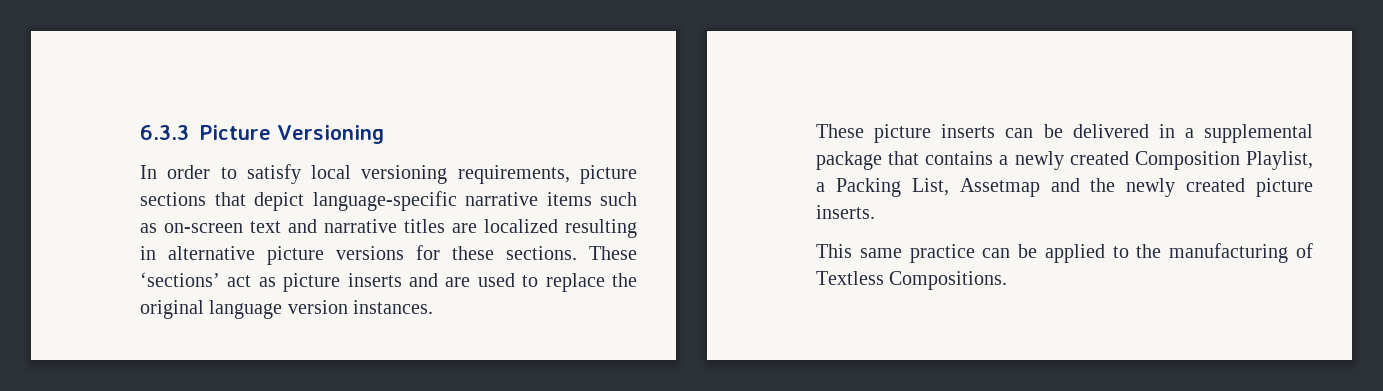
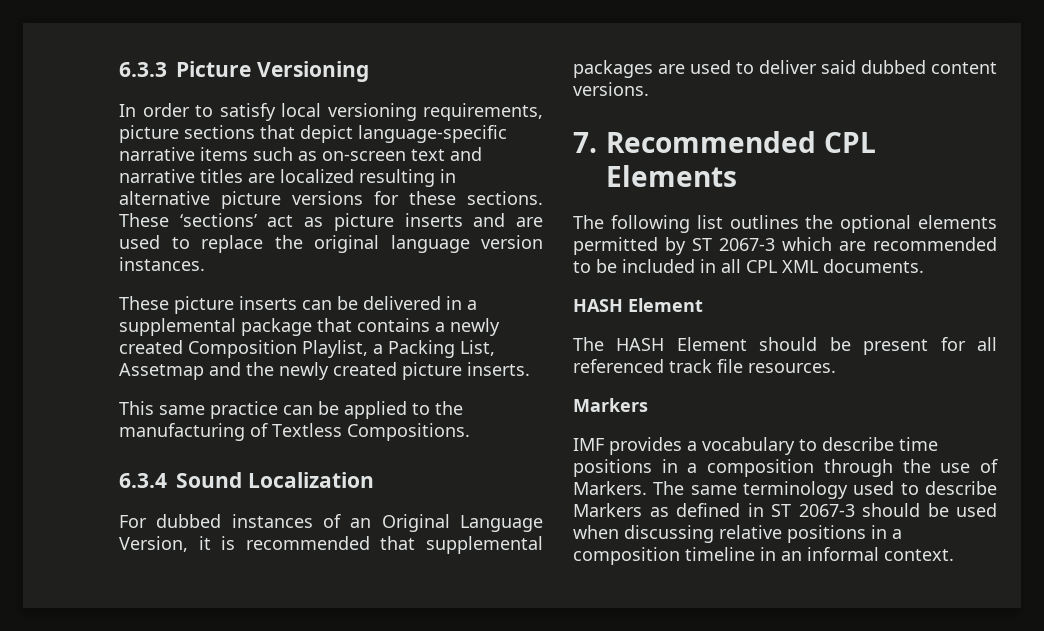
+ 6.3.4 Sound Localization
+ For dubbed instances of an Original Language Version, it is recommended that supplemental packages are used to deliver said dubbed content versions.
+ 7. Recommended CPL Elements
+ The following list outlines the optional elements permitted by ST 2067-3 which are recommended to be included in all CPL XML documents.
+ HASH Element
+ The HASH Element should be present for all referenced track file resources.
+ Markers
+ IMF provides a vocabulary to describe time positions in a composition through the use of Markers. The same terminology used to describe Markers as defined in ST 2067-3 should be used when discussing relative positions in a composition timeline in an informal context.

